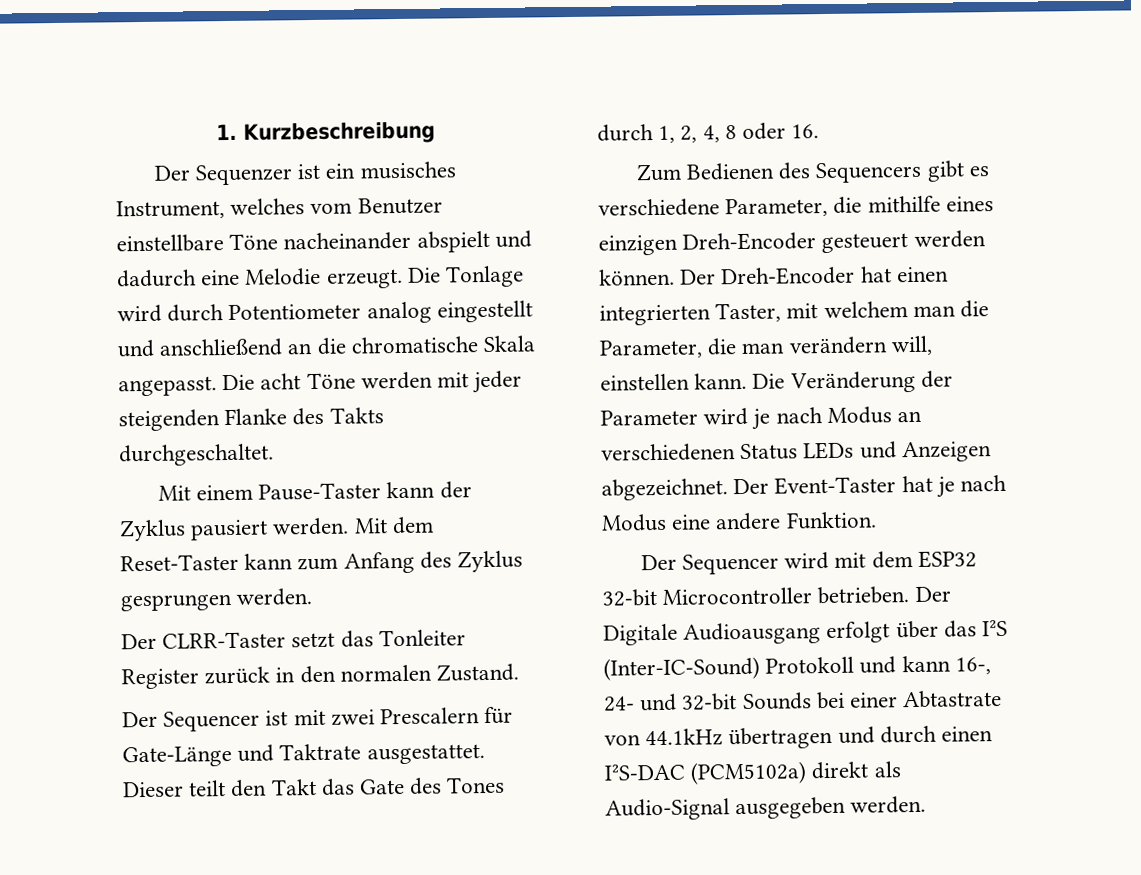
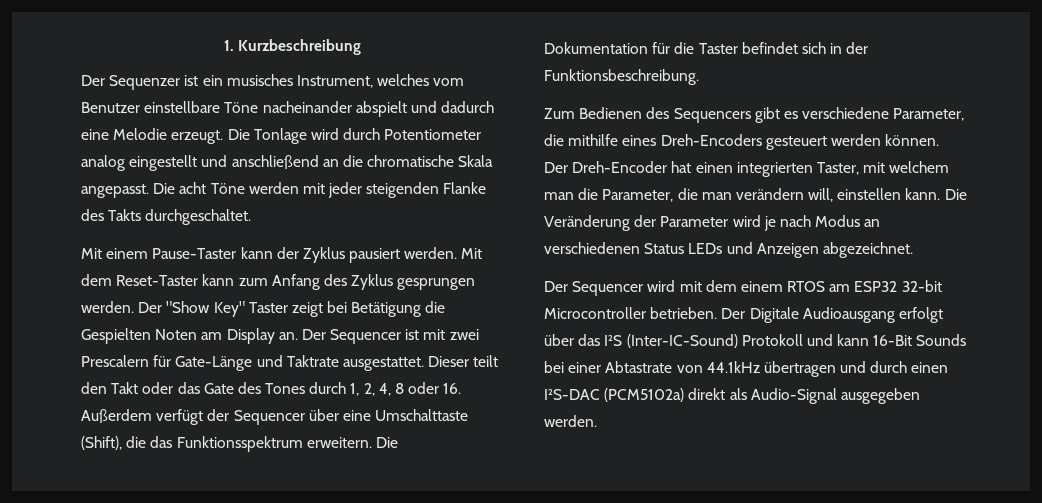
- Mit dem Reset-Taster kann zum Anfang des Zyklus gesprungen werden.
- Der CLRR-Taster setzt das Tonleiter Register zurück in den normalen Zustand.
- Der Sequencer ist mit zwei Prescalern für Gate-Länge und Taktrate ausgestattet.
+ Mit dem Reset-Taster kann zum Anfang des Zyklus gesprungen werden. Der "Show Key" Taster zeigt bei Betätigung die Gespielten Noten am Display an. Der Sequencer ist mit zwei Prescalern für Gate-Länge und Taktrate ausgestattet.
- Dieser teilt den Takt das Gate des Tones durch 1, 2, 4, 8 oder 16.
+ Dieser teilt den Takt oder das Gate des Tones durch 1, 2, 4, 8 oder 16. Außerdem verfügt der Sequencer über eine Umschalttaste (Shift), die das Funktionsspektrum erweitern. Die Dokumentation für die Taster befindet sich in der Funktionsbeschreibung.
- Zum Bedienen des Sequencers gibt es verschiedene Parameter, die mithilfe eines einzigen Dreh-Encoder gesteuert werden können.
+ Zum Bedienen des Sequencers gibt es verschiedene Parameter, die mithilfe eines Dreh-Encoders gesteuert werden können.
- Der Event-Taster hat je nach Modus eine andere Funktion.
- Der Sequencer wird mit dem ESP32 32-bit Microcontroller betrieben.
+ Der Sequencer wird mit dem einem RTOS am ESP32 32-bit Microcontroller betrieben.
- Der Digitale Audioausgang erfolgt über das I²S (Inter-IC-Sound) Protokoll und kann 16-, 24- und 32-bit Sounds bei einer Abtastrate von 44.1kHz übertragen und durch einen I²S-DAC (PCM5102a) direkt als Audio-Signal ausgegeben werden.
+ Der Digitale Audioausgang erfolgt über das I²S (Inter-IC-Sound) Protokoll und kann 16-Bit Sounds bei einer Abtastrate von 44.1kHz übertragen und durch einen I²S-DAC (PCM5102a) direkt als Audio-Signal ausgegeben werden.

